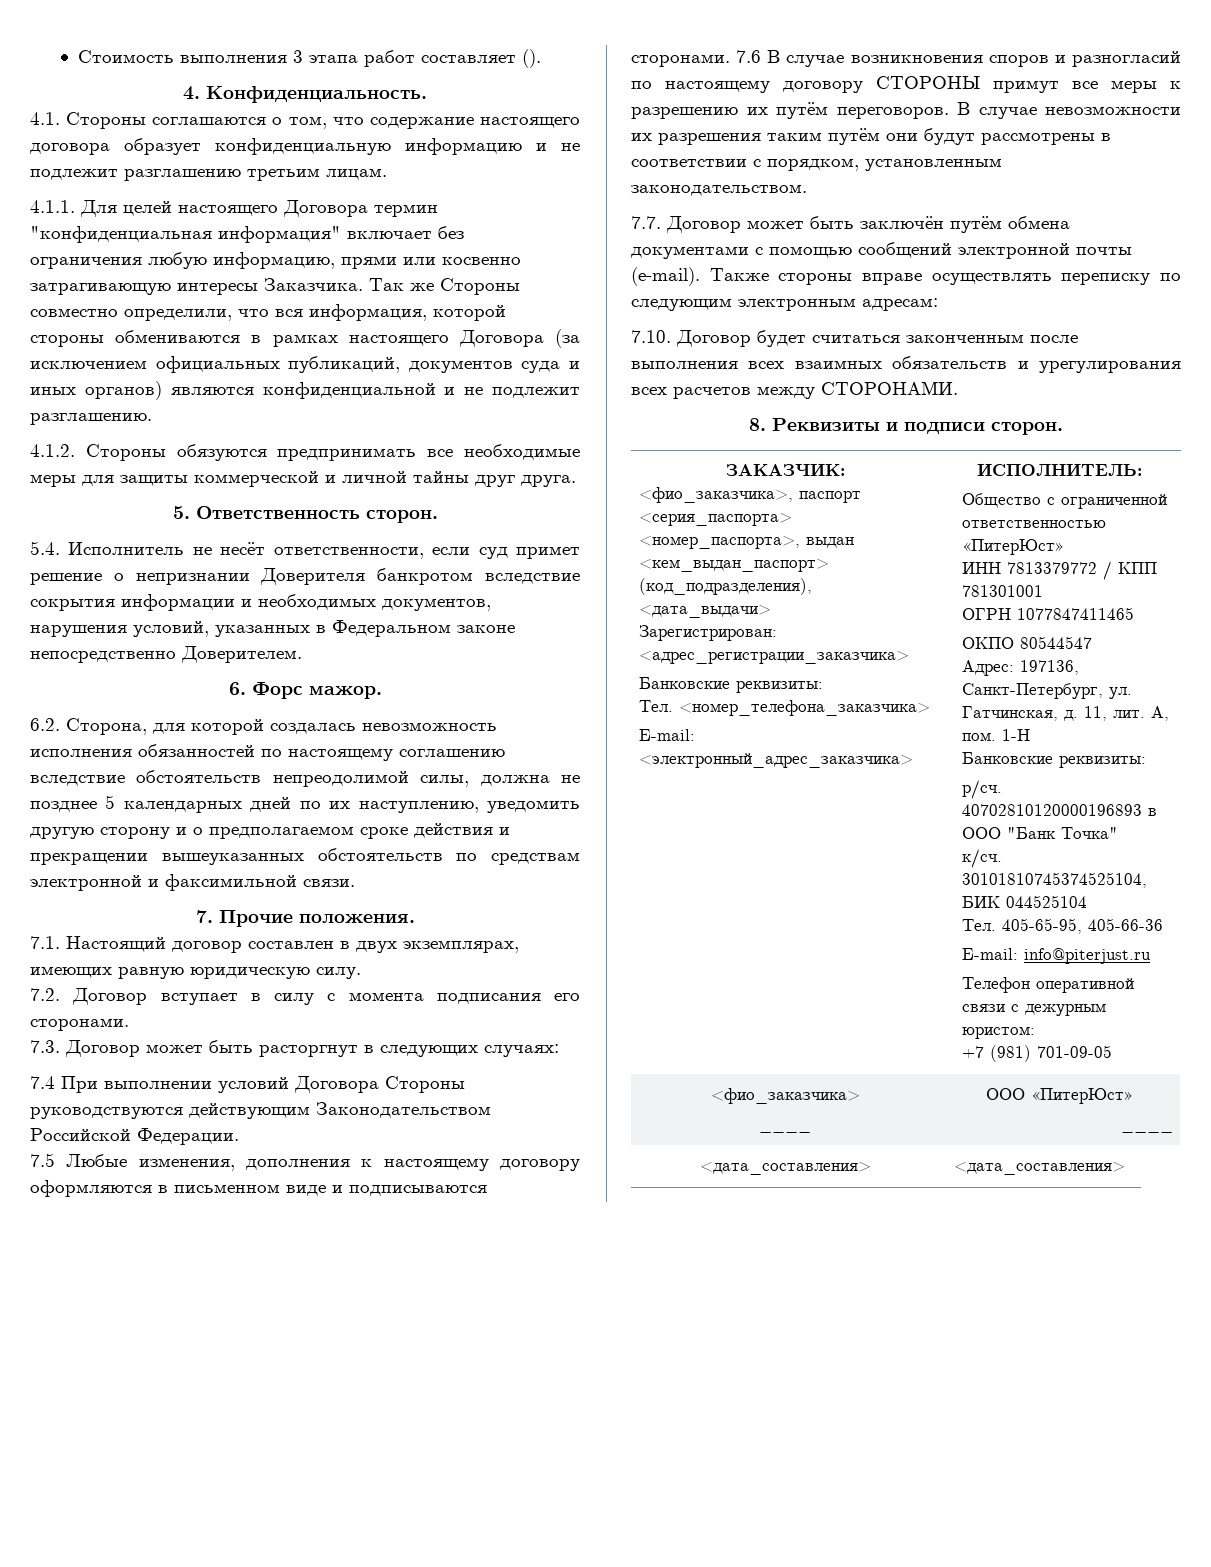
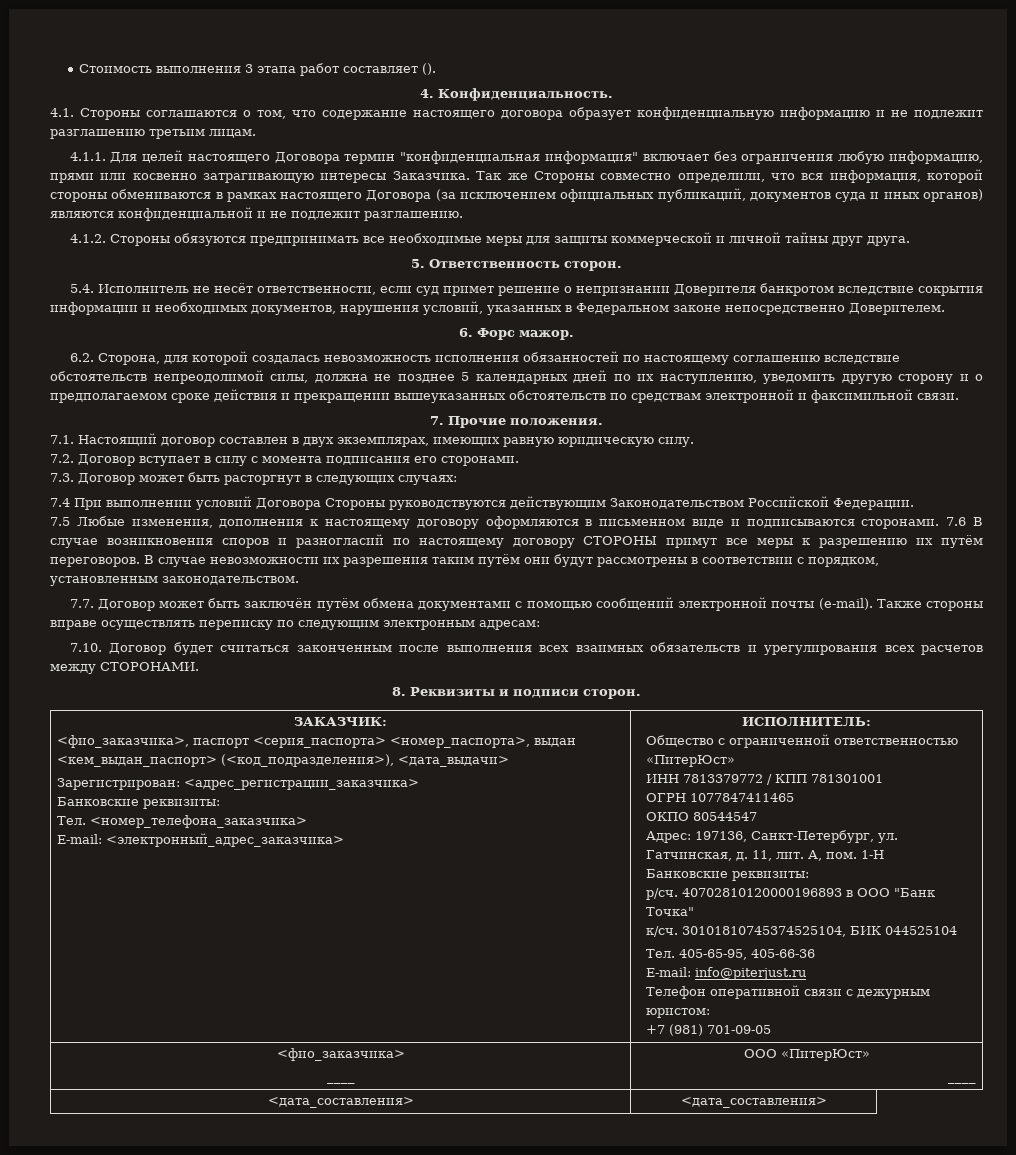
- <фио_заказчика>, паспорт <серия_паспорта> <номер_паспорта>, выдан <кем_выдан_паспорт> (код_подразделения), <дата_выдачи>
+ <фио_заказчика>, паспорт <серия_паспорта> <номер_паспорта>, выдан <кем_выдан_паспорт> (<код_подразделения>), <дата_выдачи>

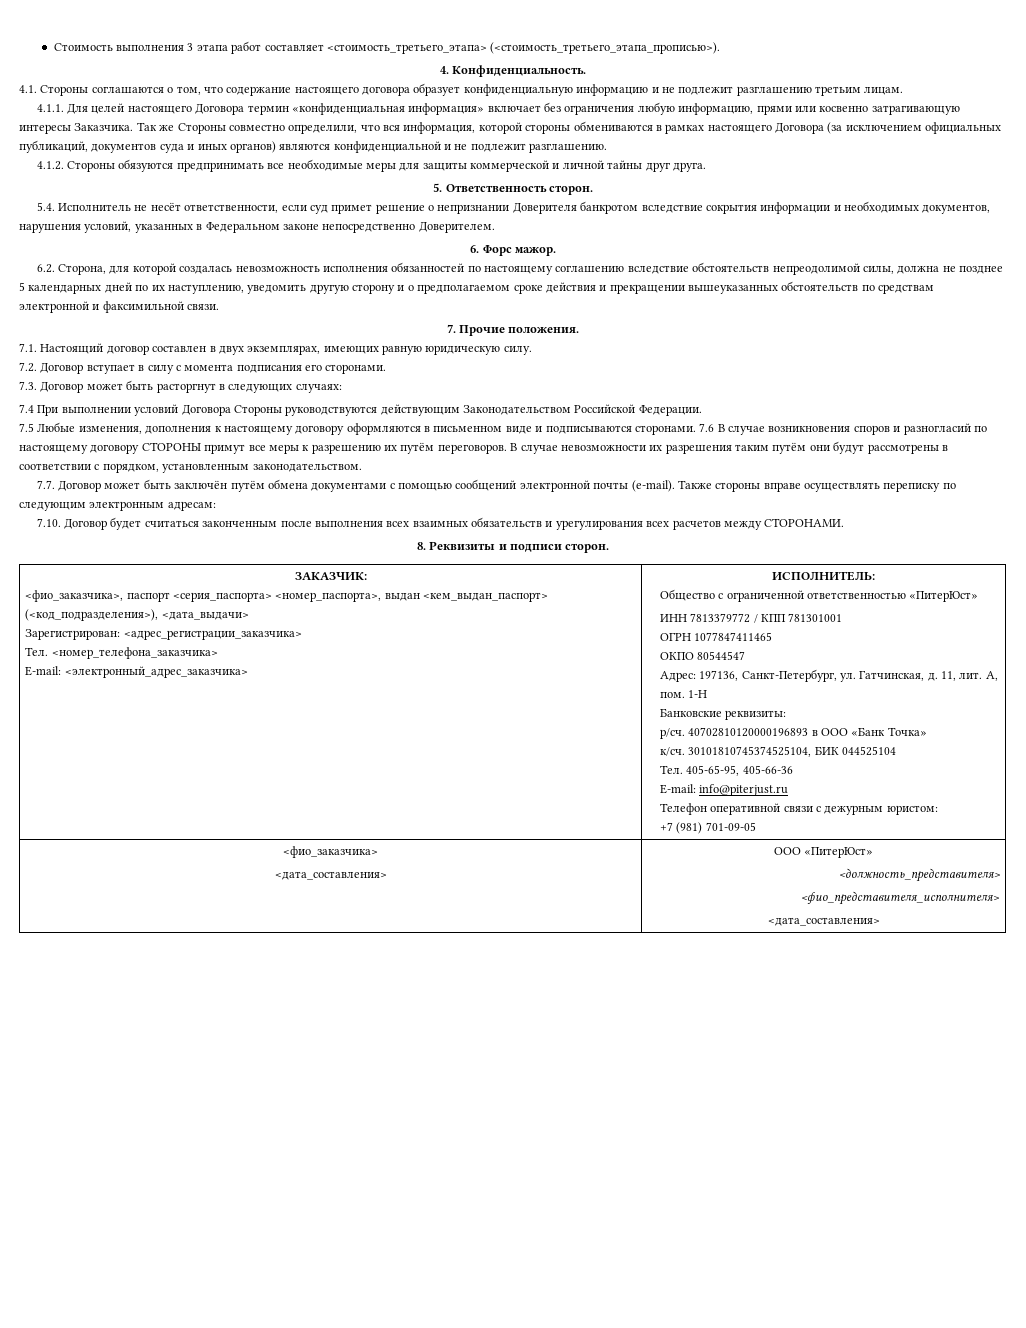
- Стоимость выполнения 3 этапа работ составляет ().
+ Стоимость выполнения 3 этапа работ составляет <стоимость_третьего_этапа> (<стоимость_третьего_этапа_прописью>).
- 4.1.1. Для целей настоящего Договора термин "конфиденциальная информация" включает без ограничения любую информацию, прями или косвенно затрагивающую интересы Заказчика.
+ 4.1.1. Для целей настоящего Договора термин «конфиденциальная информация» включает без ограничения любую информацию, прями или косвенно затрагивающую интересы Заказчика.
  Зарегистрирован: <адрес_регистрации_заказчика>
- Банковские реквизиты:
- 40702810120000196893 в ООО "Банк Точка"
+ 40702810120000196893 в ООО «Банк Точка»
  <фио_заказчика>
- ____ | ООО «ПитерЮст»
- ____
- <дата_составления> | <дата_составления>
+ <дата_составления> | ООО «ПитерЮст»
+ <должность_представителя>
+ <фио_представителя_исполнителя>
+ <дата_составления>

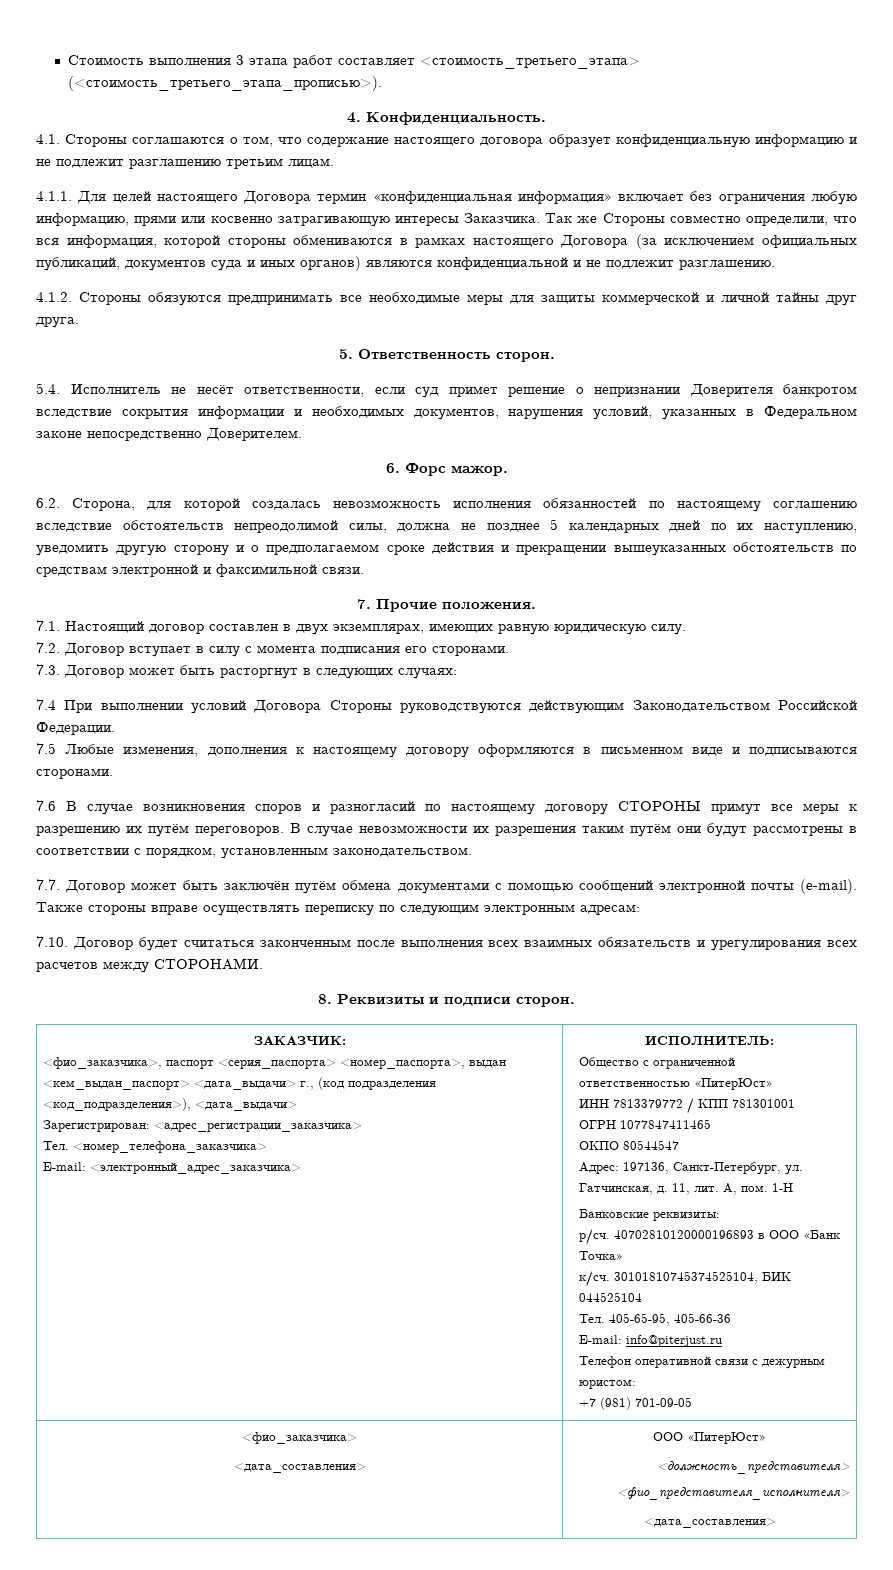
- 7.5 Любые изменения, дополнения к настоящему договору оформляются в письменном виде и подписываются сторонами. 7.6 В случае возникновения споров и разногласий по настоящему договору СТОРОНЫ примут все меры к разрешению их путём переговоров.
+ 7.5 Любые изменения, дополнения к настоящему договору оформляются в письменном виде и подписываются сторонами.
+ 7.6 В случае возникновения споров и разногласий по настоящему договору СТОРОНЫ примут все меры к разрешению их путём переговоров.
- <фио_заказчика>, паспорт <серия_паспорта> <номер_паспорта>, выдан <кем_выдан_паспорт> (<код_подразделения>), <дата_выдачи>
+ <фио_заказчика>, паспорт <серия_паспорта> <номер_паспорта>, выдан <кем_выдан_паспорт> <дата_выдачи> г., (код подразделения <код_подразделения>), <дата_выдачи>

